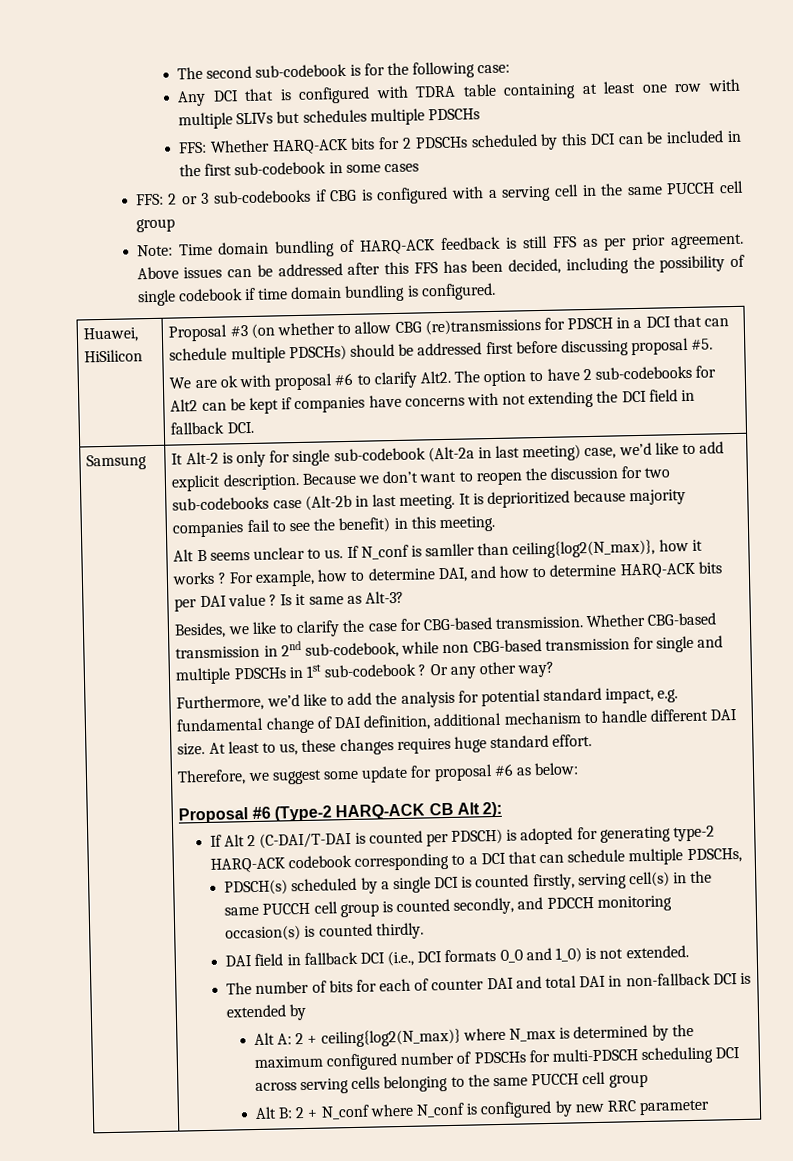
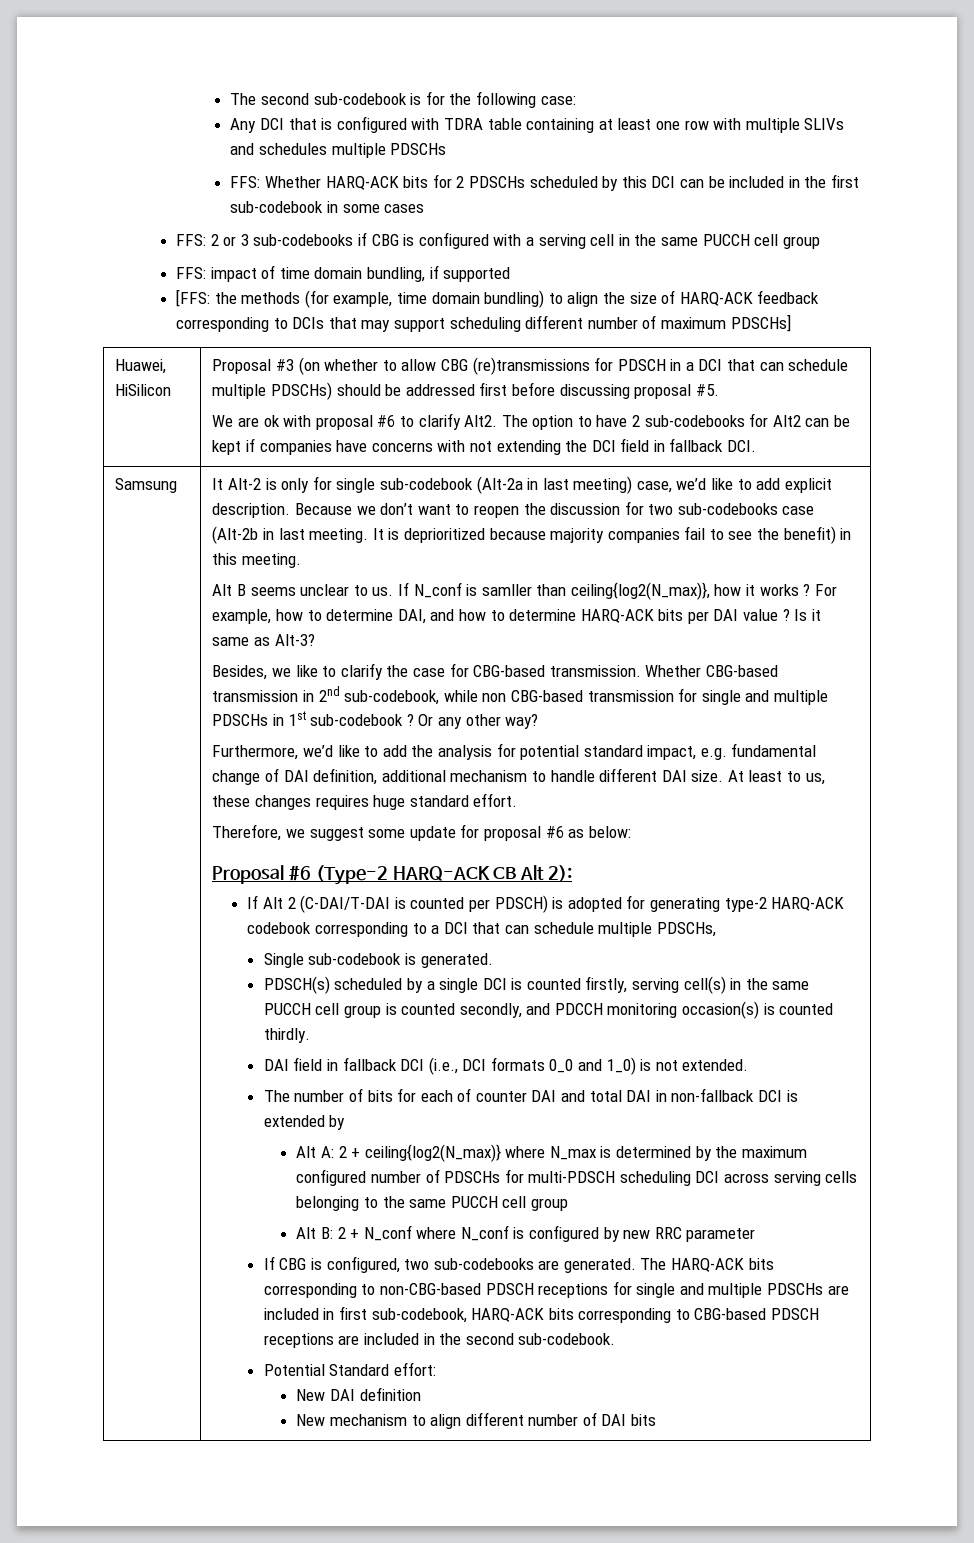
- Any DCI that is configured with TDRA table containing at least one row with multiple SLIVs but schedules multiple PDSCHs
+ Any DCI that is configured with TDRA table containing at least one row with multiple SLIVs and schedules multiple PDSCHs
- Note: Time domain bundling of HARQ-ACK feedback is still FFS as per prior agreement. Above issues can be addressed after this FFS has been decided, including the possibility of single codebook if time domain bundling is configured.
+ FFS: impact of time domain bundling, if supported
+ [FFS: the methods (for example, time domain bundling) to align the size of HARQ-ACK feedback corresponding to DCIs that may support scheduling different number of maximum PDSCHs]
+ Single sub-codebook is generated.
+ If CBG is configured, two sub-codebooks are generated. The HARQ-ACK bits corresponding to non-CBG-based PDSCH receptions for single and multiple PDSCHs are included in first sub-codebook, HARQ-ACK bits corresponding to CBG-based PDSCH receptions are included in the second sub-codebook.
+ Potential Standard effort:
+ New DAI definition
+ New mechanism to align different number of DAI bits

